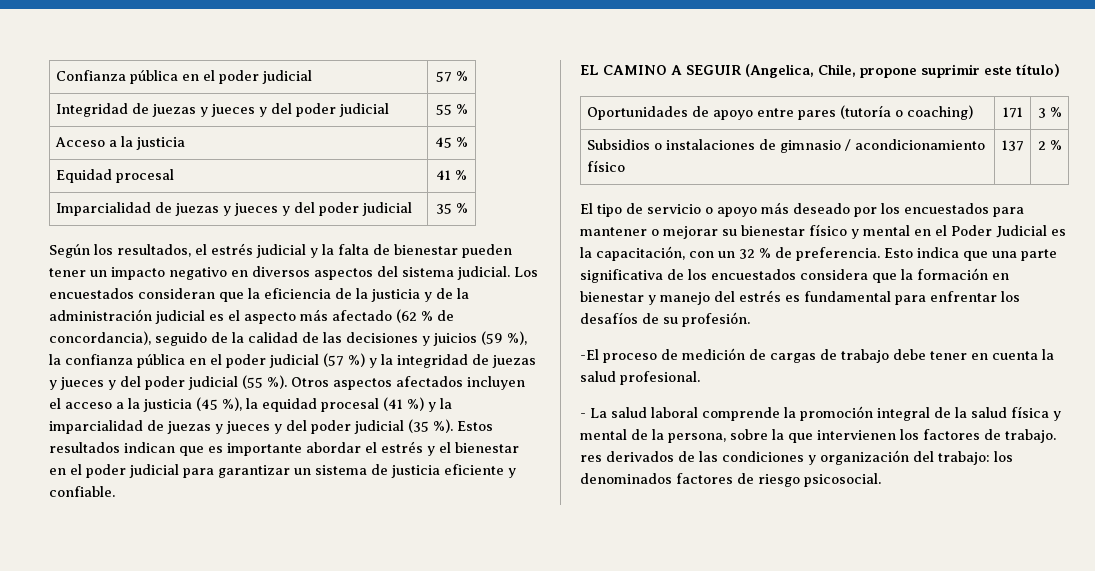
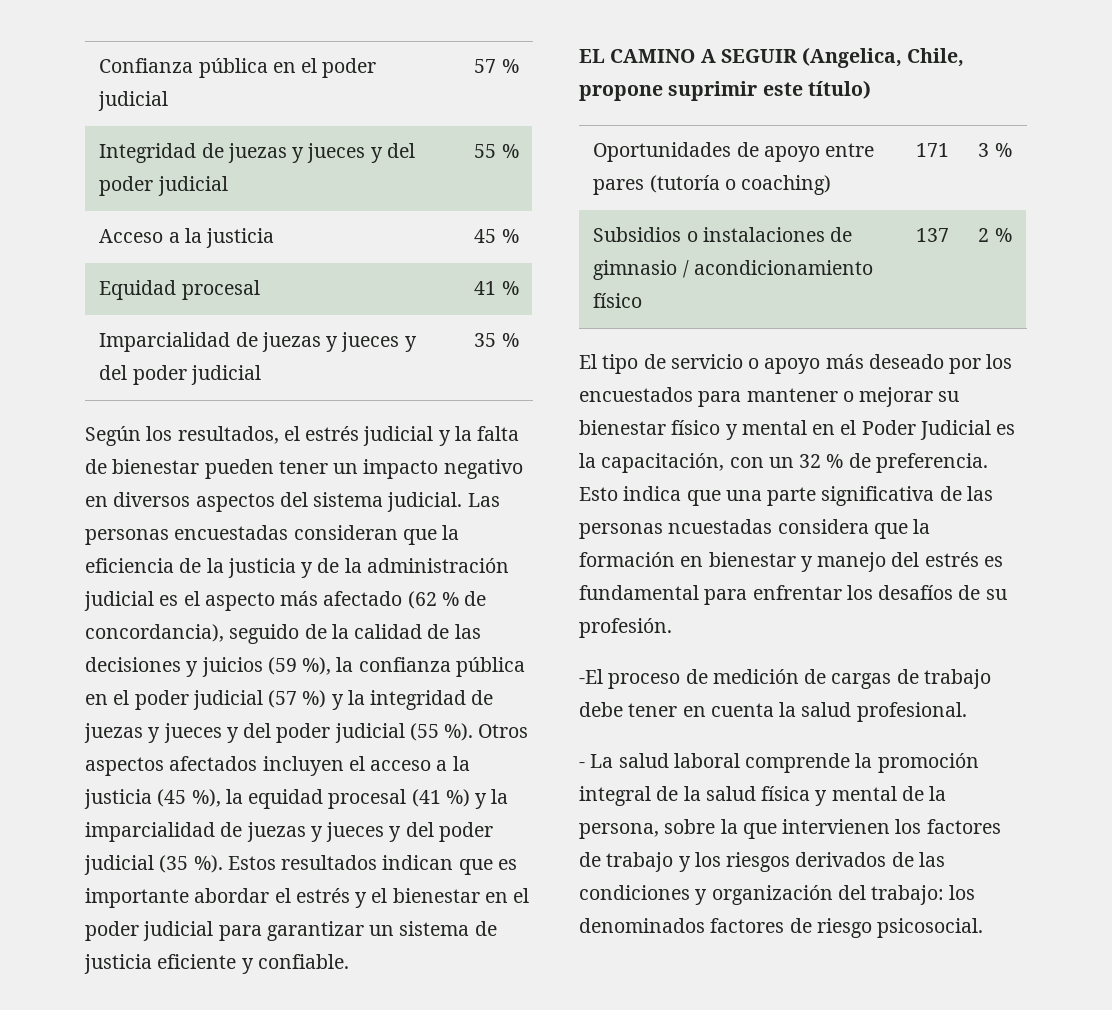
- Los encuestados consideran que la eficiencia de la justicia y de la administración judicial es el aspecto más afectado (62 % de concordancia), seguido de la calidad de las decisiones y juicios (59 %), la confianza pública en el poder judicial (57 %) y la integridad de juezas y jueces y del poder judicial (55 %).
+ Las personas encuestadas consideran que la eficiencia de la justicia y de la administración judicial es el aspecto más afectado (62 % de concordancia), seguido de la calidad de las decisiones y juicios (59 %), la confianza pública en el poder judicial (57 %) y la integridad de juezas y jueces y del poder judicial (55 %).
- Esto indica que una parte significativa de los encuestados considera que la formación en bienestar y manejo del estrés es fundamental para enfrentar los desafíos de su profesión.
+ Esto indica que una parte significativa de las personas ncuestadas considera que la formación en bienestar y manejo del estrés es fundamental para enfrentar los desafíos de su profesión.
- - La salud laboral comprende la promoción integral de la salud física y mental de la persona, sobre la que intervienen los factores de trabajo. res derivados de las condiciones y organización del trabajo: los denominados factores de riesgo psicosocial.
+ - La salud laboral comprende la promoción integral de la salud física y mental de la persona, sobre la que intervienen los factores de trabajo y los riesgos derivados de las condiciones y organización del trabajo: los denominados factores de riesgo psicosocial.

